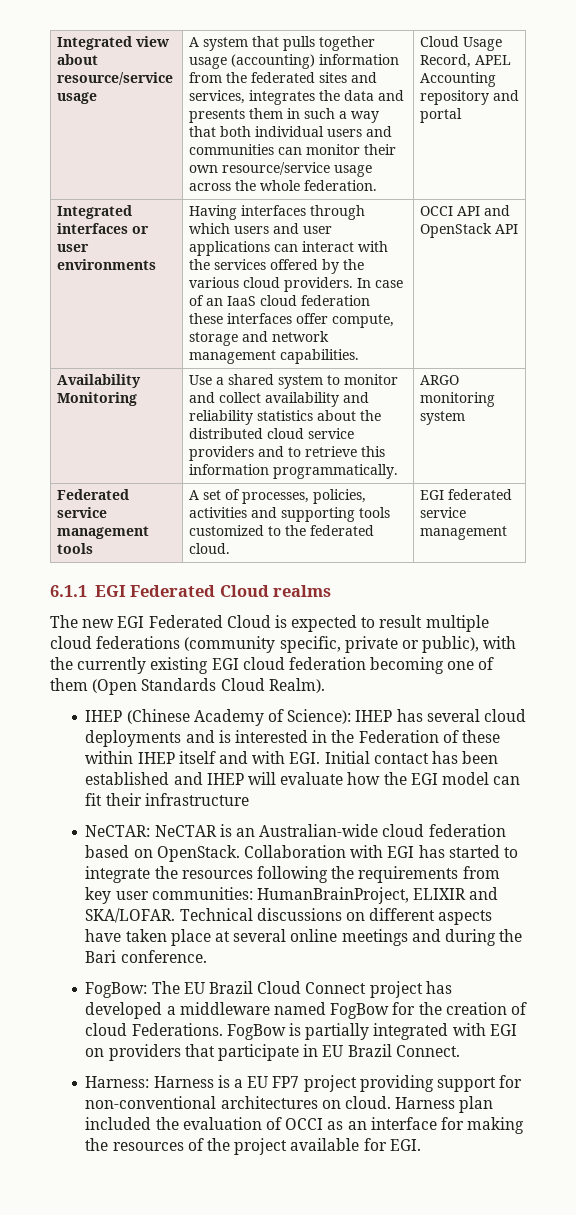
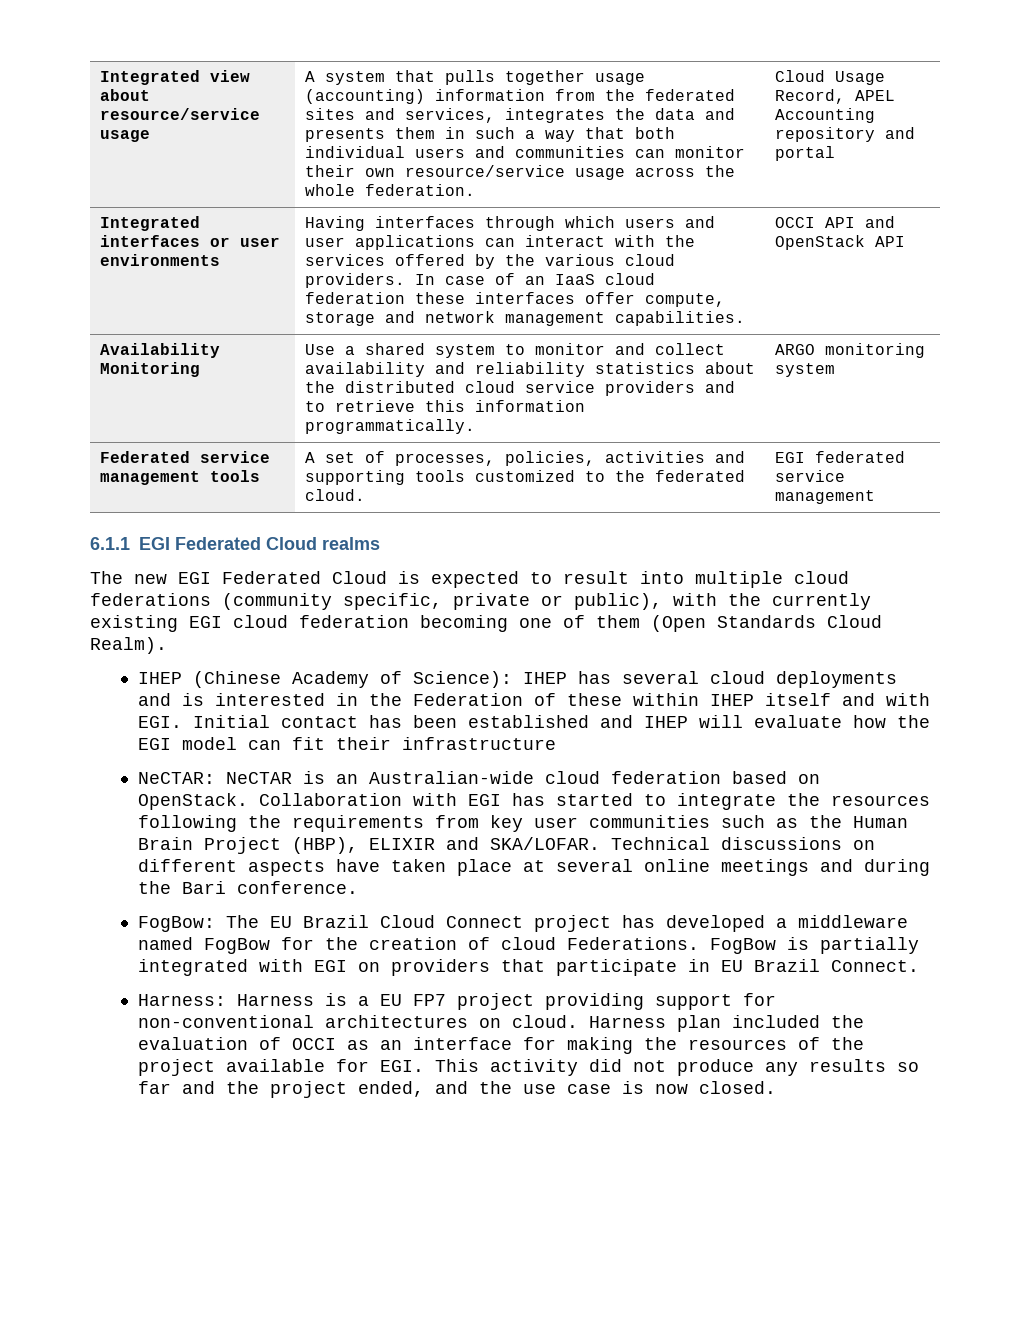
- The new EGI Federated Cloud is expected to result multiple cloud federations (community specific, private or public), with the currently existing EGI cloud federation becoming one of them (Open Standards Cloud Realm).
+ The new EGI Federated Cloud is expected to result into multiple cloud federations (community specific, private or public), with the currently existing EGI cloud federation becoming one of them (Open Standards Cloud Realm).
- Collaboration with EGI has started to integrate the resources following the requirements from key user communities: HumanBrainProject, ELIXIR and SKA/LOFAR.
+ Collaboration with EGI has started to integrate the resources following the requirements from key user communities such as the Human Brain Project (HBP), ELIXIR and SKA/LOFAR.
- Harness plan included the evaluation of OCCI as an interface for making the resources of the project available for EGI.
+ Harness plan included the evaluation of OCCI as an interface for making the resources of the project available for EGI. This activity did not produce any results so far and the project ended, and the use case is now closed.

